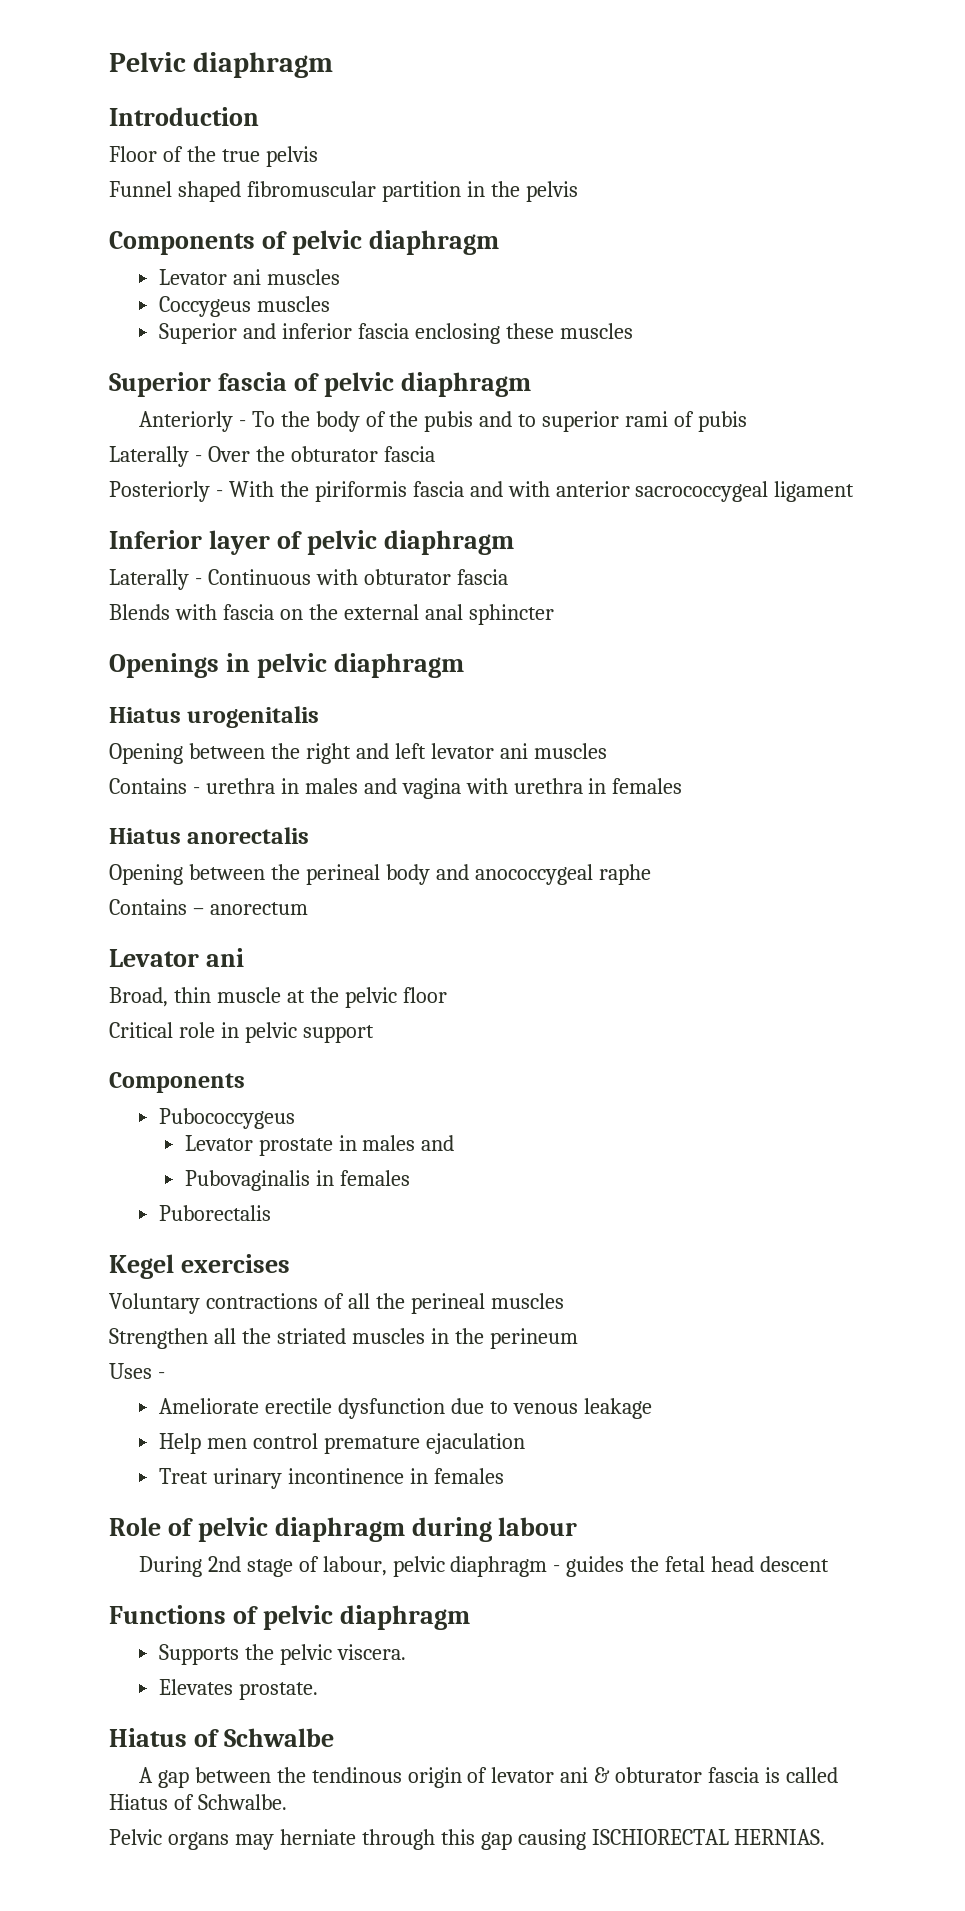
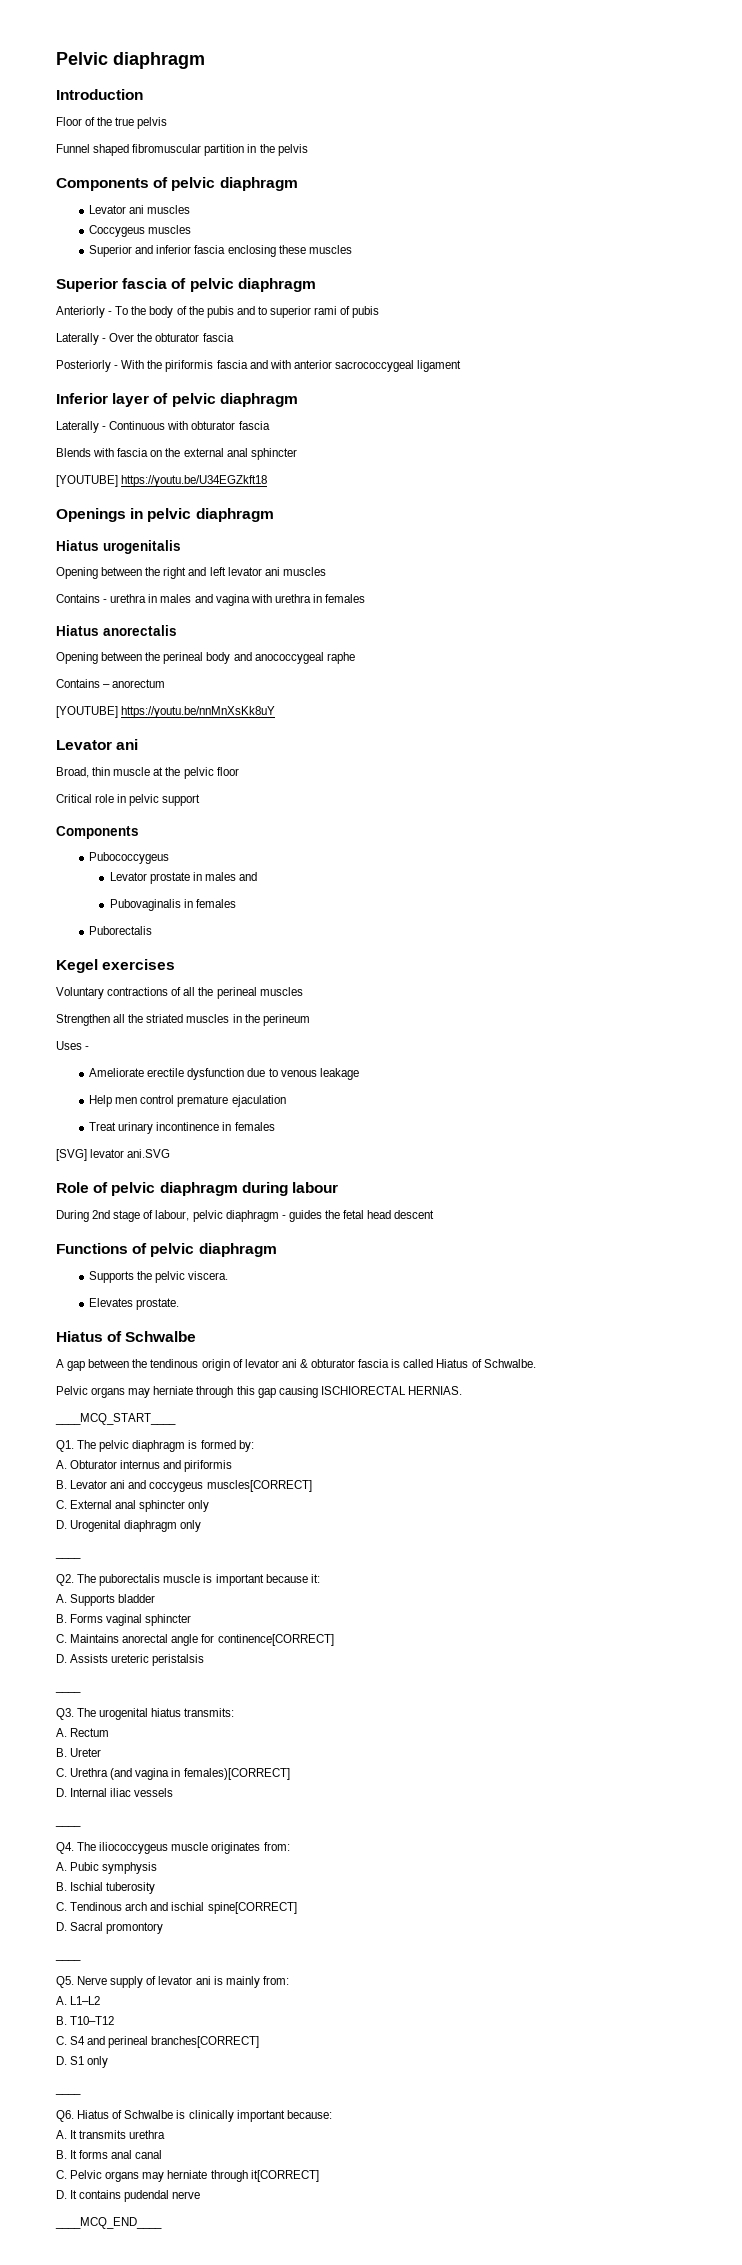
+ [YOUTUBE] https://youtu.be/U34EGZkft18
+ [YOUTUBE] https://youtu.be/nnMnXsKk8uY
+ [SVG] levator ani.SVG
+ ____MCQ_START____
+ Q1. The pelvic diaphragm is formed by:
+ A. Obturator internus and piriformis
+ B. Levator ani and coccygeus muscles[CORRECT]
+ C. External anal sphincter only
+ D. Urogenital diaphragm only
+ ____
+ Q2. The puborectalis muscle is important because it:
+ A. Supports bladder
+ B. Forms vaginal sphincter
+ C. Maintains anorectal angle for continence[CORRECT]
+ D. Assists ureteric peristalsis
+ ____
+ Q3. The urogenital hiatus transmits:
+ A. Rectum
+ B. Ureter
+ C. Urethra (and vagina in females)[CORRECT]
+ D. Internal iliac vessels
+ ____
+ Q4. The iliococcygeus muscle originates from:
+ A. Pubic symphysis
+ B. Ischial tuberosity
+ C. Tendinous arch and ischial spine[CORRECT]
+ D. Sacral promontory
+ ____
+ Q5. Nerve supply of levator ani is mainly from:
+ A. L1–L2
+ B. T10–T12
+ C. S4 and perineal branches[CORRECT]
+ D. S1 only
+ ____
+ Q6. Hiatus of Schwalbe is clinically important because:
+ A. It transmits urethra
+ B. It forms anal canal
+ C. Pelvic organs may herniate through it[CORRECT]
+ D. It contains pudendal nerve
+ ____MCQ_END____

